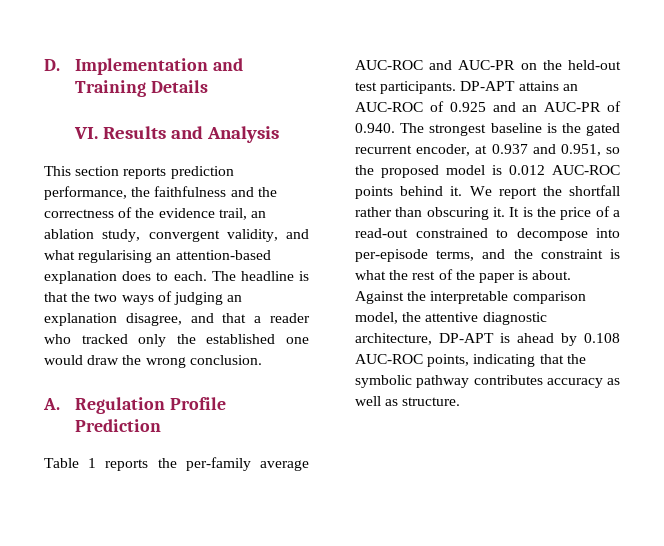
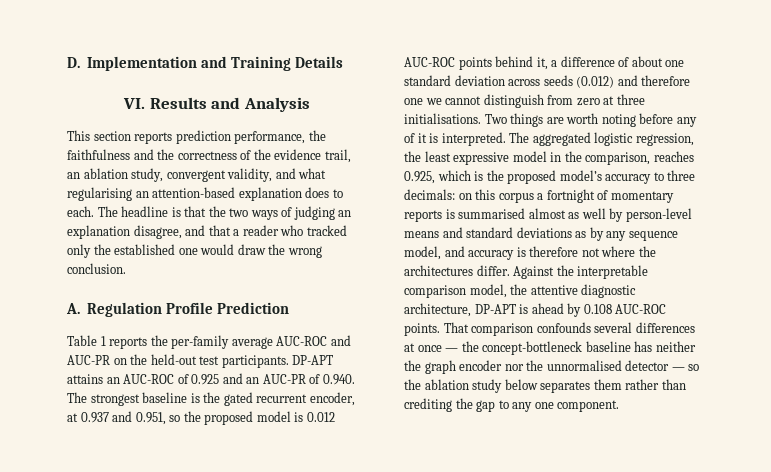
- DP-APT attains an AUC-ROC of 0.925 and an AUC-PR of 0.940. The strongest baseline is the gated recurrent encoder, at 0.937 and 0.951, so the proposed model is 0.012 AUC-ROC points behind it. We report the shortfall rather than obscuring it. It is the price of a read-out constrained to decompose into per-episode terms, and the constraint is what the rest of the paper is about.
+ DP-APT attains an AUC-ROC of 0.925 and an AUC-PR of 0.940. The strongest baseline is the gated recurrent encoder, at 0.937 and 0.951, so the proposed model is 0.012 AUC-ROC points behind it, a difference of about one standard deviation across seeds (0.012) and therefore one we cannot distinguish from zero at three initialisations. Two things are worth noting before any of it is interpreted. The aggregated logistic regression, the least expressive model in the comparison, reaches 0.925, which is the proposed model’s accuracy to three decimals: on this corpus a fortnight of momentary reports is summarised almost as well by person-level means and standard deviations as by any sequence model, and accuracy is therefore not where the architectures differ.
- Against the interpretable comparison model, the attentive diagnostic architecture, DP-APT is ahead by 0.108 AUC-ROC points, indicating that the symbolic pathway contributes accuracy as well as structure.
+ Against the interpretable comparison model, the attentive diagnostic architecture, DP-APT is ahead by 0.108 AUC-ROC points. That comparison confounds several differences at once — the concept-bottleneck baseline has neither the graph encoder nor the unnormalised detector — so the ablation study below separates them rather than crediting the gap to any one component.

